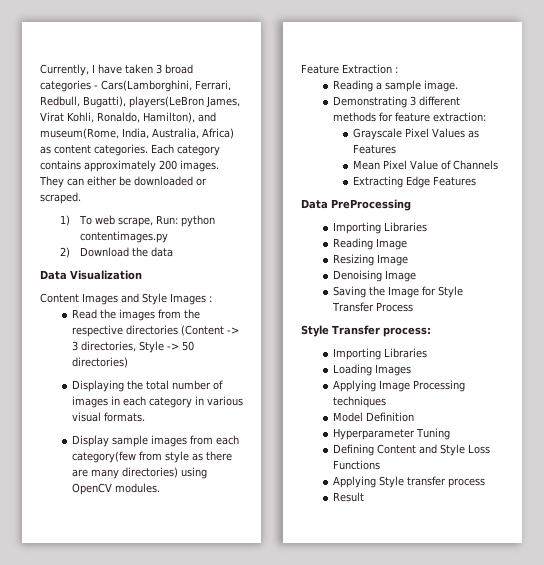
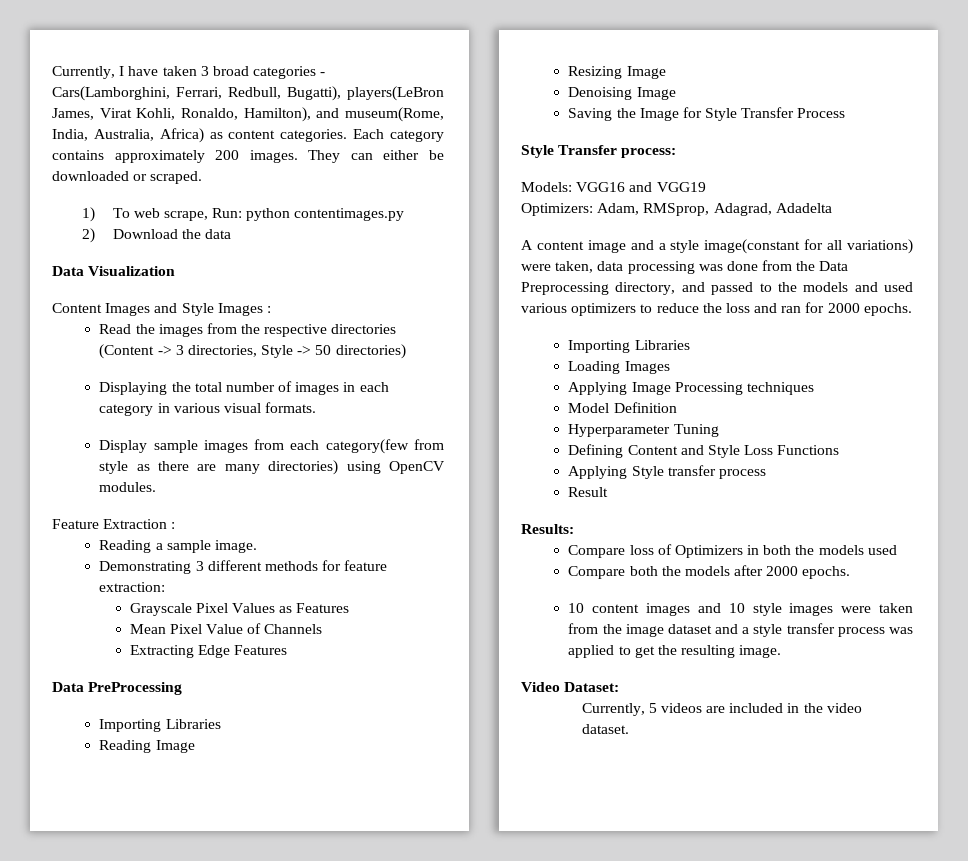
+ Models: VGG16 and VGG19
+ Optimizers: Adam, RMSprop, Adagrad, Adadelta
+ A content image and a style image(constant for all variations) were taken, data processing was done from the Data Preprocessing directory, and passed to the models and used various optimizers to reduce the loss and ran for 2000 epochs.
+ Results:
+ Compare loss of Optimizers in both the models used
+ Compare both the models after 2000 epochs.
+ 10 content images and 10 style images were taken from the image dataset and a style transfer process was applied to get the resulting image.
+ Video Dataset:
+ Currently, 5 videos are included in the video dataset.

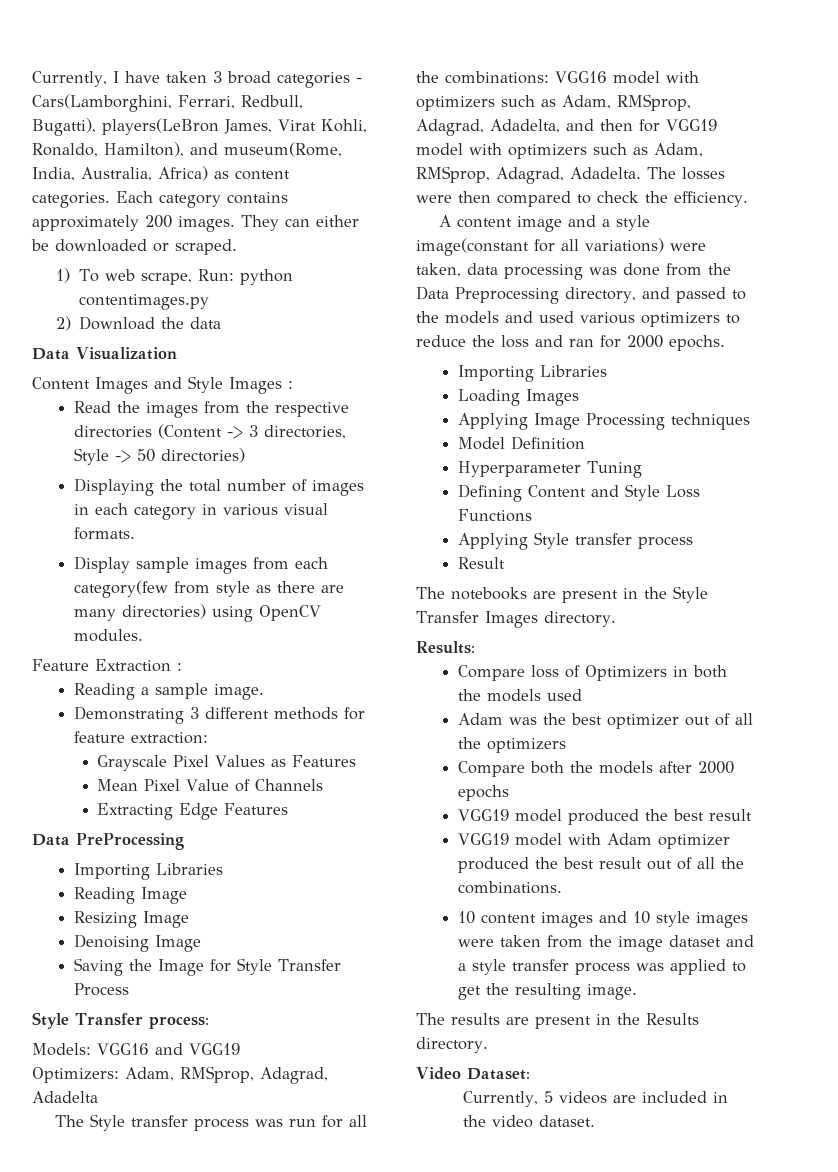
+ The Style transfer process was run for all the combinations: VGG16 model with optimizers such as Adam, RMSprop, Adagrad, Adadelta, and then for VGG19 model with optimizers such as Adam, RMSprop, Adagrad, Adadelta. The losses were then compared to check the efficiency.
+ The notebooks are present in the Style Transfer Images directory.
+ Adam was the best optimizer out of all the optimizers
- Compare both the models after 2000 epochs.
+ Compare both the models after 2000 epochs
+ VGG19 model produced the best result
+ VGG19 model with Adam optimizer produced the best result out of all the combinations.
+ The results are present in the Results directory.

